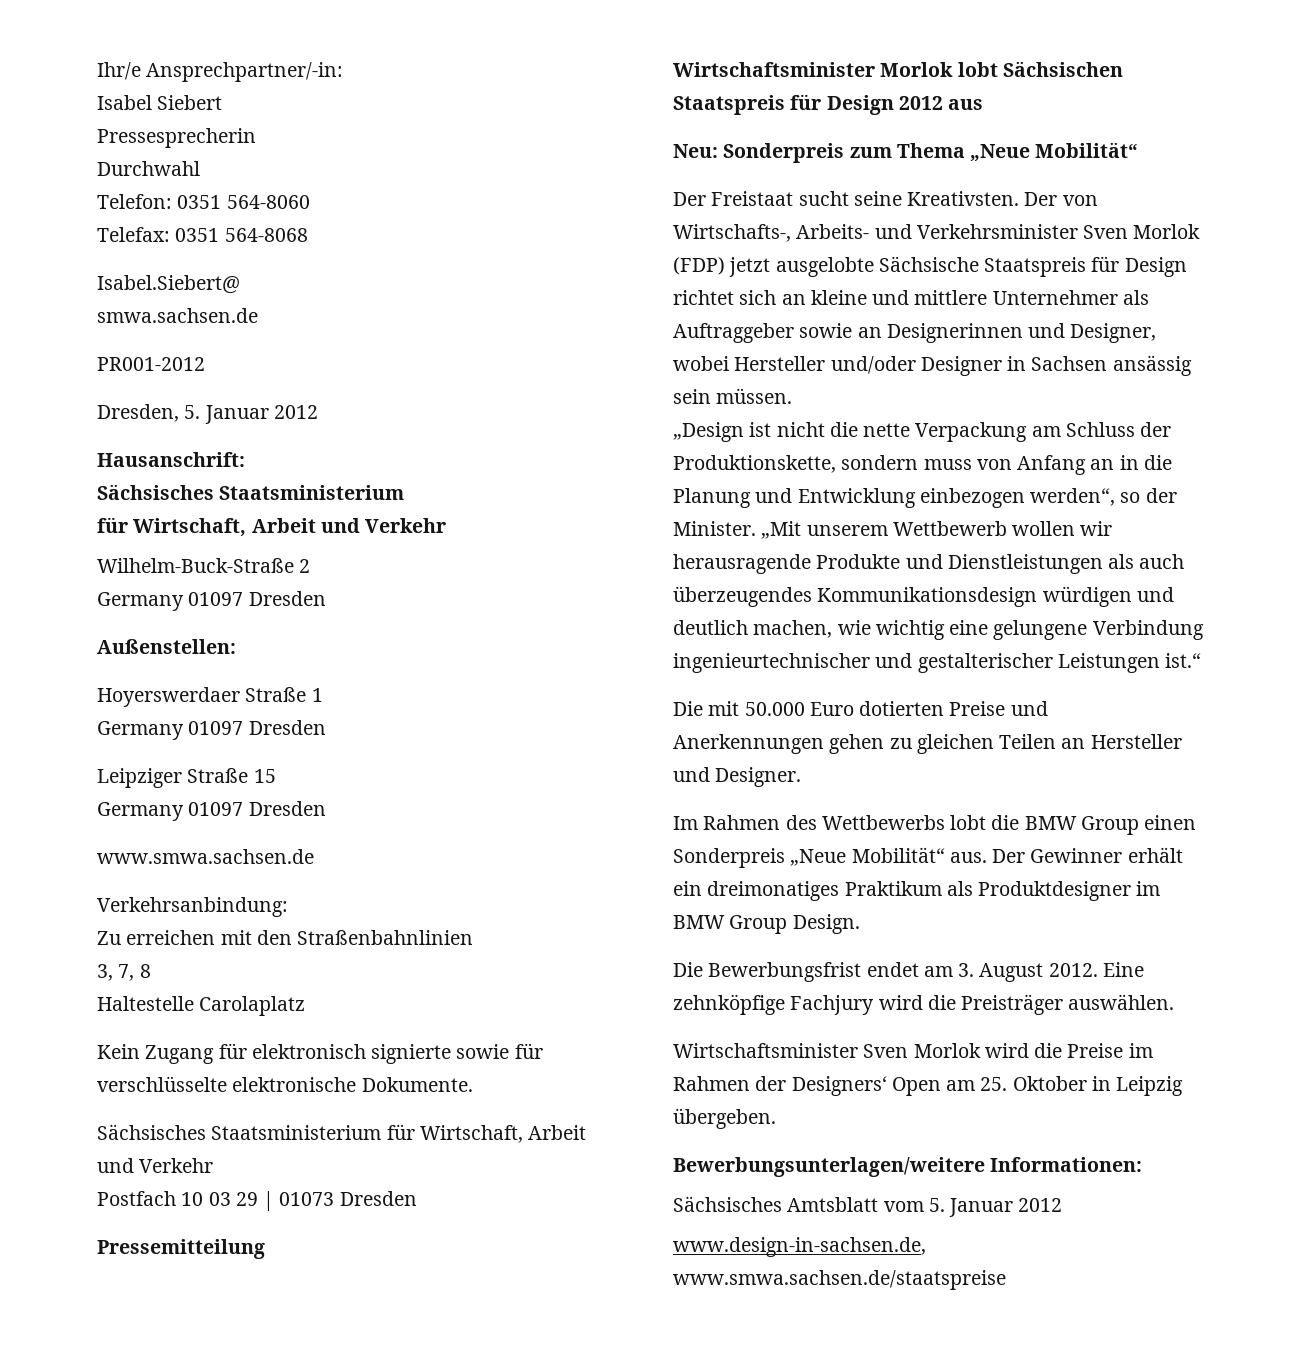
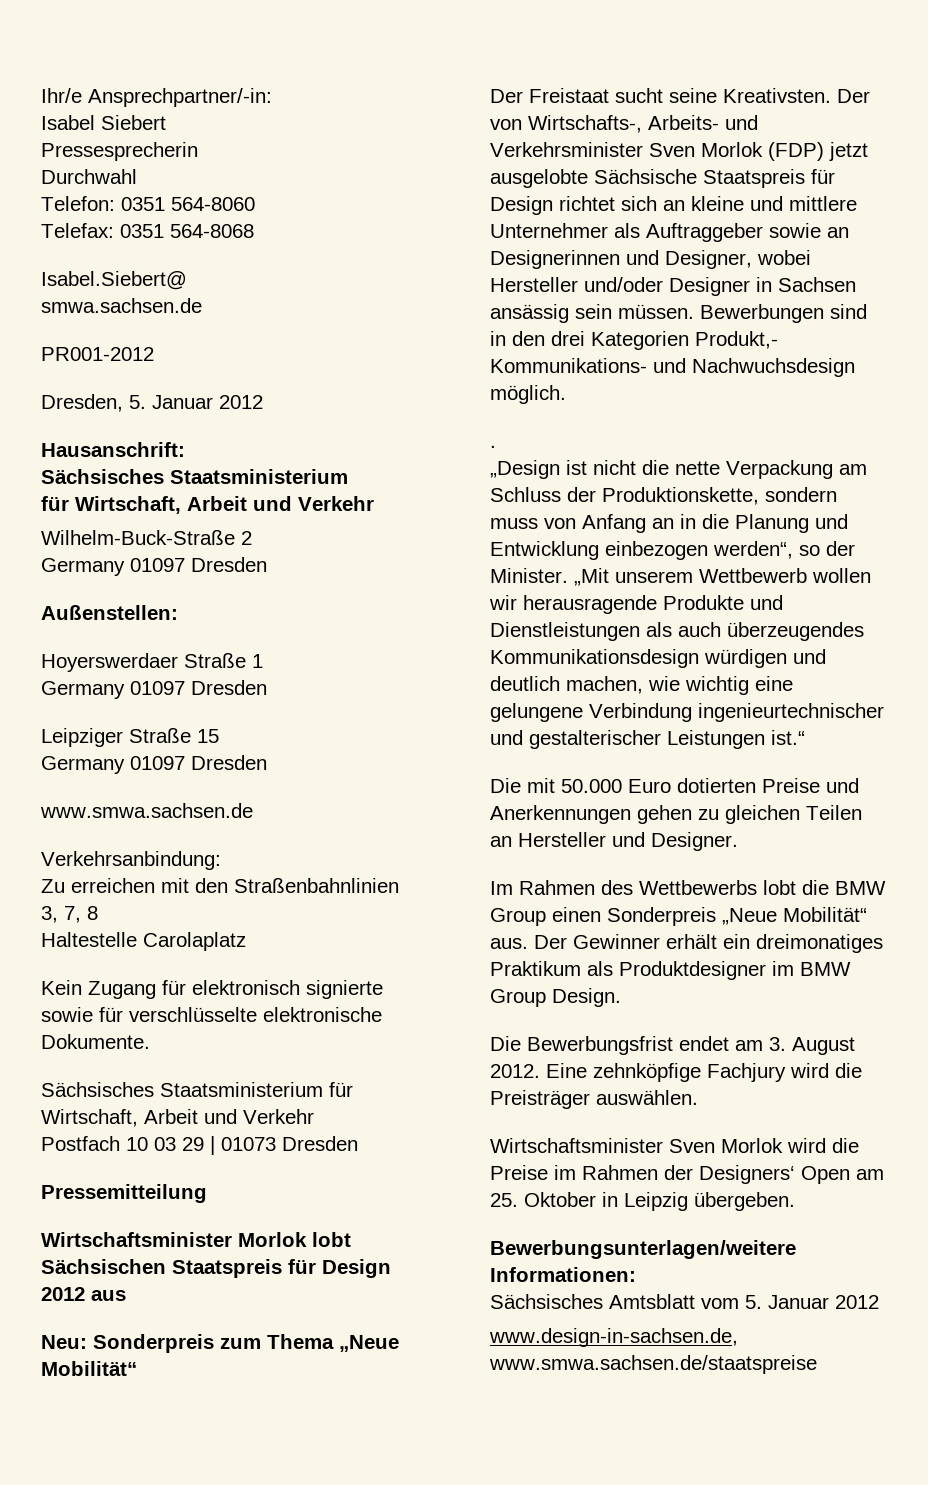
+ Bewerbungen sind in den drei Kategorien Produkt,- Kommunikations- und Nachwuchsdesign möglich.
+ .

